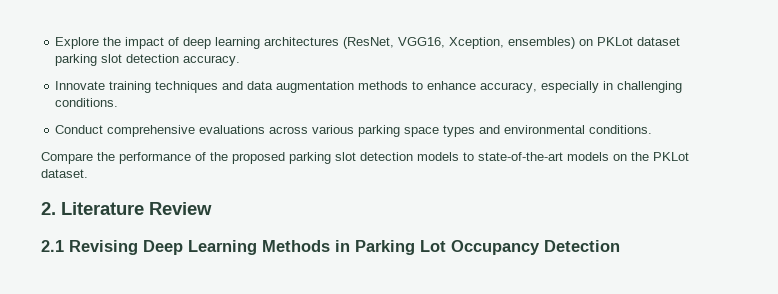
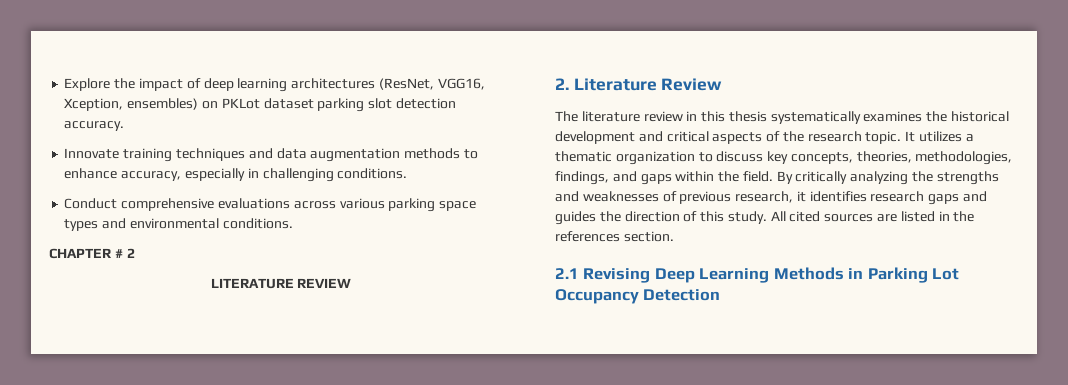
- Compare the performance of the proposed parking slot detection models to state-of-the-art models on the PKLot dataset.
+ CHAPTER # 2
+ LITERATURE REVIEW
  2. Literature Review
+ The literature review in this thesis systematically examines the historical development and critical aspects of the research topic. It utilizes a thematic organization to discuss key concepts, theories, methodologies, findings, and gaps within the field. By critically analyzing the strengths and weaknesses of previous research, it identifies research gaps and guides the direction of this study. All cited sources are listed in the references section.

